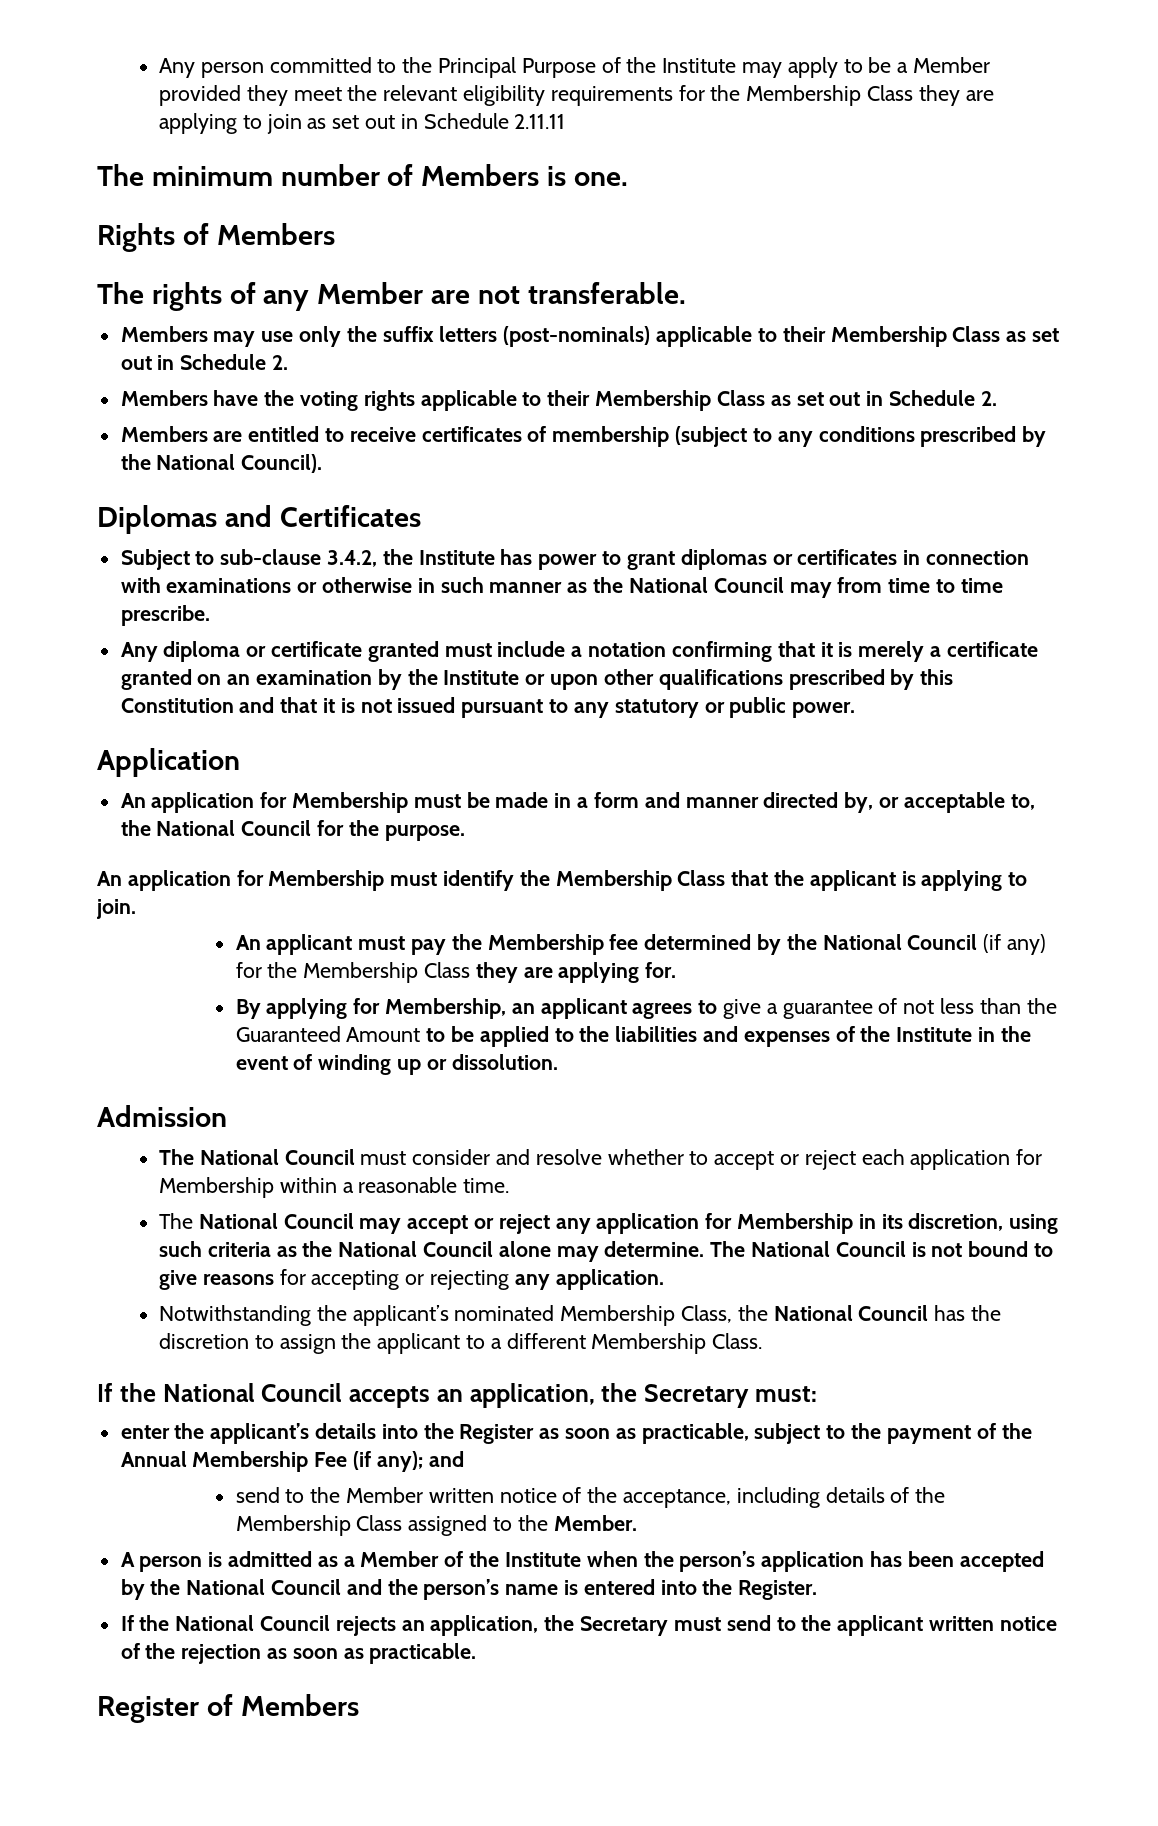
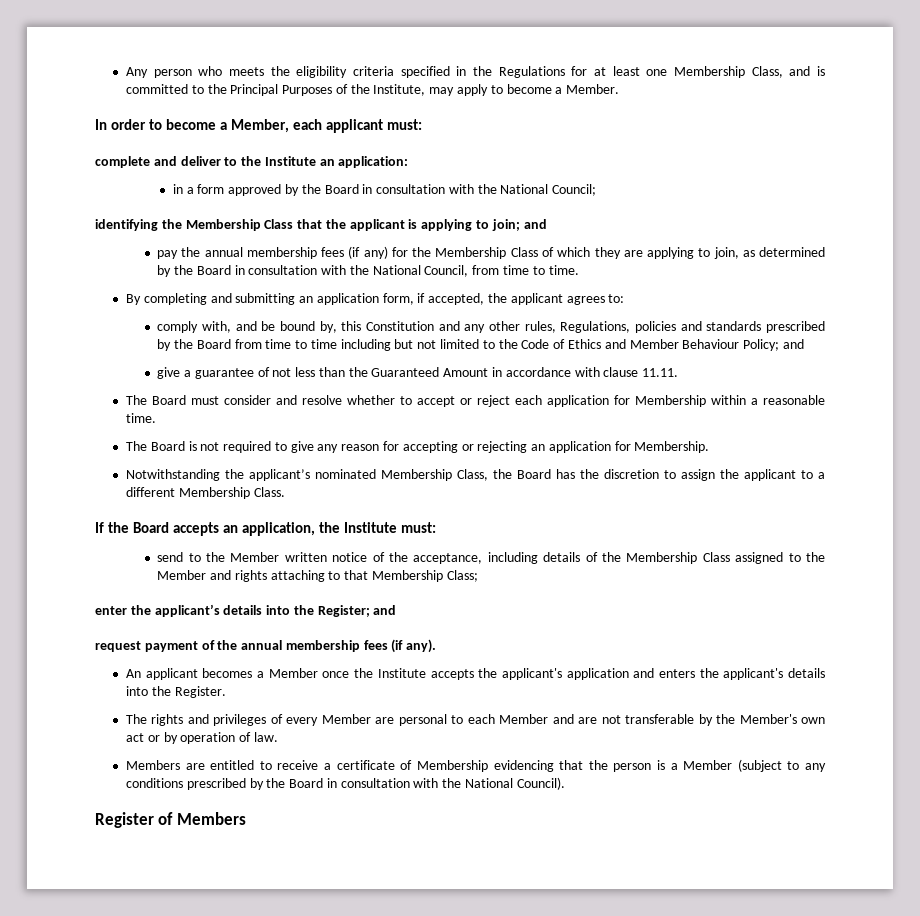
- Any person committed to the Principal Purpose of the Institute may apply to be a Member provided they meet the relevant eligibility requirements for the Membership Class they are applying to join as set out in Schedule 2.11.11
- The minimum number of Members is one.
- Rights of Members
- The rights of any Member are not transferable.
- Members may use only the suffix letters (post-nominals) applicable to their Membership Class as set out in Schedule 2.
- Members have the voting rights applicable to their Membership Class as set out in Schedule 2.
- Members are entitled to receive certificates of membership (subject to any conditions prescribed by the National Council).
- Diplomas and Certificates
- Subject to sub-clause 3.4.2, the Institute has power to grant diplomas or certificates in connection with examinations or otherwise in such manner as the National Council may from time to time prescribe.
- Any diploma or certificate granted must include a notation confirming that it is merely a certificate granted on an examination by the Institute or upon other qualifications prescribed by this Constitution and that it is not issued pursuant to any statutory or public power.
- Application
- An application for Membership must be made in a form and manner directed by, or acceptable to, the National Council for the purpose.
- An application for Membership must identify the Membership Class that the applicant is applying to join.
- An applicant must pay the Membership fee determined by the National Council (if any) for the Membership Class they are applying for.
- By applying for Membership, an applicant agrees to give a guarantee of not less than the Guaranteed Amount to be applied to the liabilities and expenses of the Institute in the event of winding up or dissolution.
- Admission
- The National Council must consider and resolve whether to accept or reject each application for Membership within a reasonable time.
+ Any person who meets the eligibility criteria specified in the Regulations for at least one Membership Class, and is committed to the Principal Purposes of the Institute, may apply to become a Member.
+ In order to become a Member, each applicant must:
+ complete and deliver to the Institute an application:
+ in a form approved by the Board in consultation with the National Council;
+ identifying the Membership Class that the applicant is applying to join; and
+ pay the annual membership fees (if any) for the Membership Class of which they are applying to join, as determined by the Board in consultation with the National Council, from time to time.
+ By completing and submitting an application form, if accepted, the applicant agrees to:
+ comply with, and be bound by, this Constitution and any other rules, Regulations, policies and standards prescribed by the Board from time to time including but not limited to the Code of Ethics and Member Behaviour Policy; and
+ give a guarantee of not less than the Guaranteed Amount in accordance with clause 11.11.
+ The Board must consider and resolve whether to accept or reject each application for Membership within a reasonable time.
- The National Council may accept or reject any application for Membership in its discretion, using such criteria as the National Council alone may determine. The National Council is not bound to give reasons for accepting or rejecting any application.
+ The Board is not required to give any reason for accepting or rejecting an application for Membership.
- Notwithstanding the applicant’s nominated Membership Class, the National Council has the discretion to assign the applicant to a different Membership Class.
+ Notwithstanding the applicant’s nominated Membership Class, the Board has the discretion to assign the applicant to a different Membership Class.
- If the National Council accepts an application, the Secretary must:
- enter the applicant’s details into the Register as soon as practicable, subject to the payment of the Annual Membership Fee (if any); and
+ If the Board accepts an application, the Institute must:
- send to the Member written notice of the acceptance, including details of the Membership Class assigned to the Member.
- A person is admitted as a Member of the Institute when the person’s application has been accepted by the National Council and the person’s name is entered into the Register.
- If the National Council rejects an application, the Secretary must send to the applicant written notice of the rejection as soon as practicable.
+ send to the Member written notice of the acceptance, including details of the Membership Class assigned to the Member and rights attaching to that Membership Class;
+ enter the applicant’s details into the Register; and
+ request payment of the annual membership fees (if any).
+ An applicant becomes a Member once the Institute accepts the applicant's application and enters the applicant's details into the Register.
+ The rights and privileges of every Member are personal to each Member and are not transferable by the Member's own act or by operation of law.
+ Members are entitled to receive a certificate of Membership evidencing that the person is a Member (subject to any conditions prescribed by the Board in consultation with the National Council).

